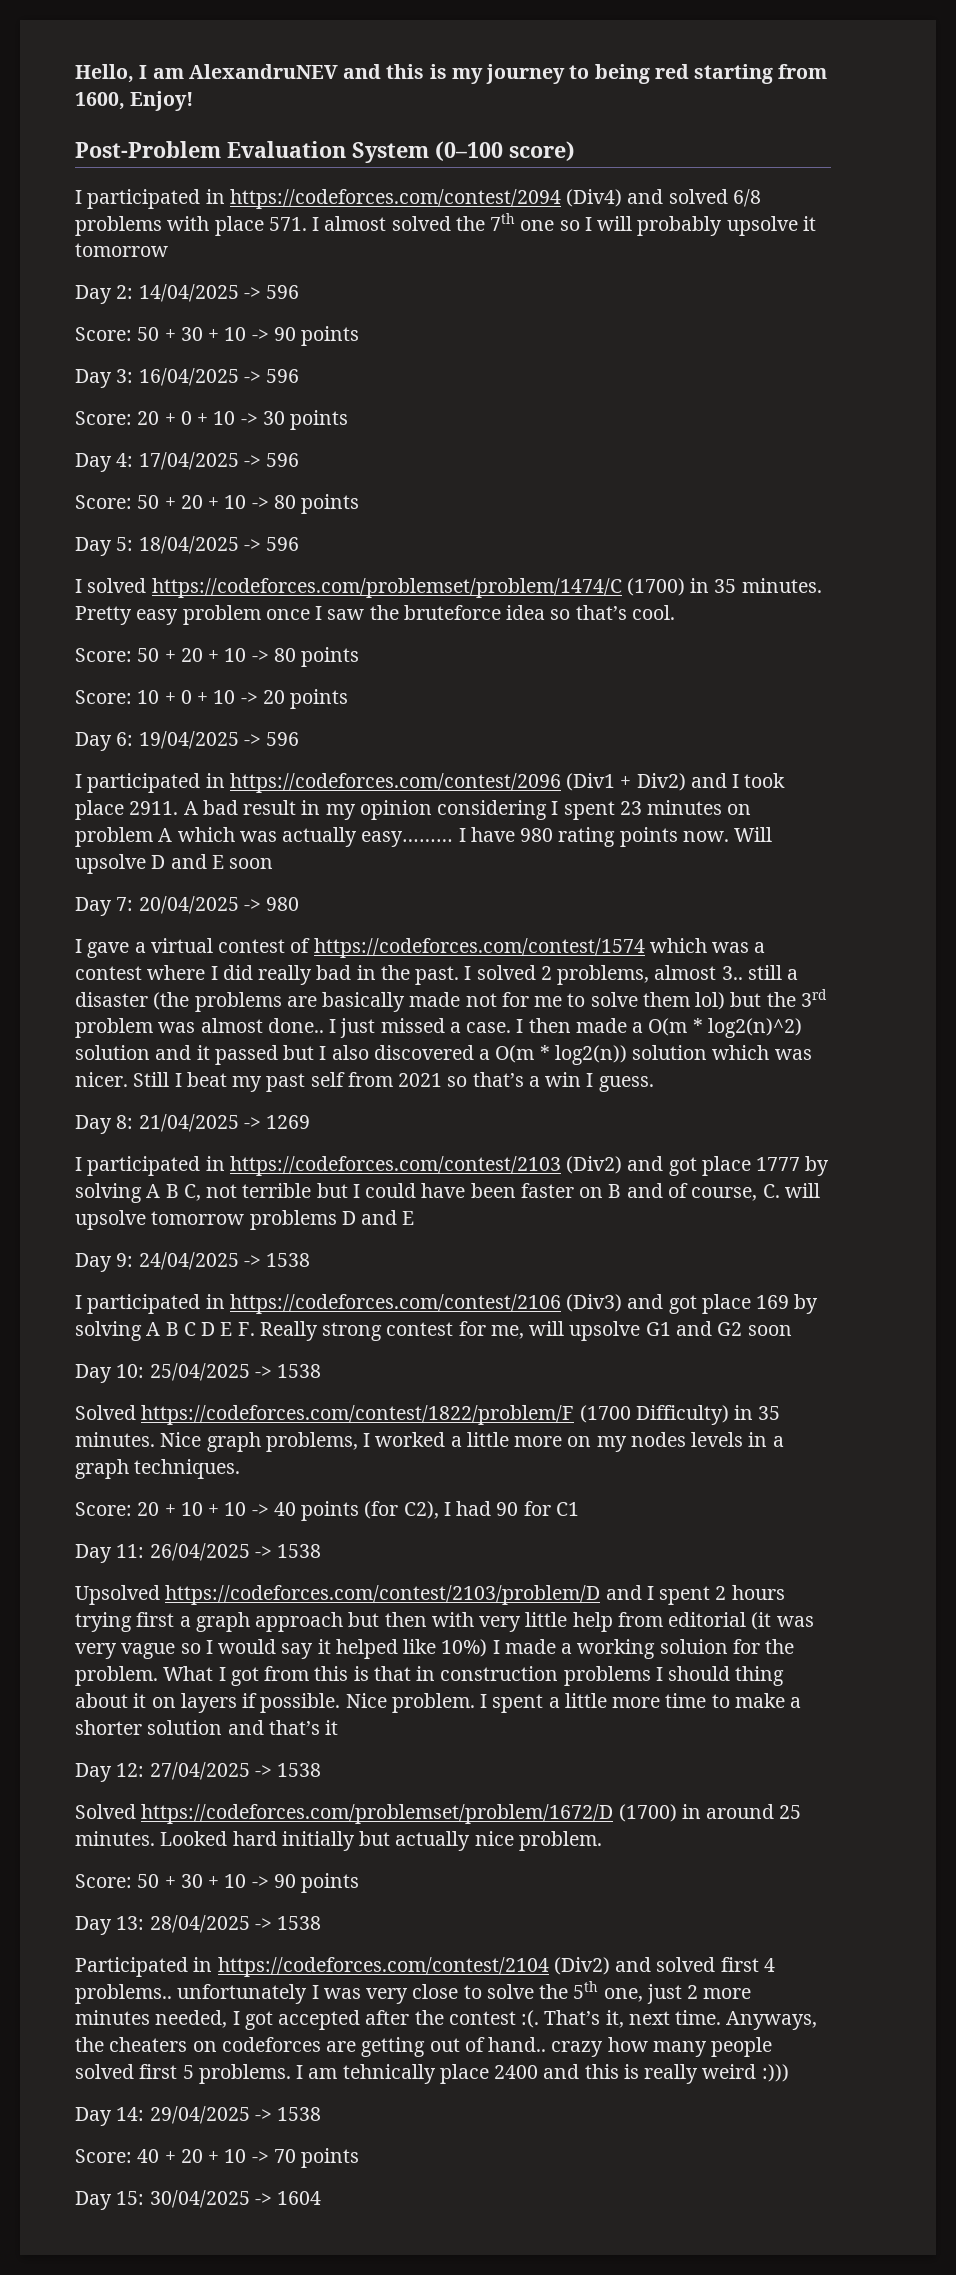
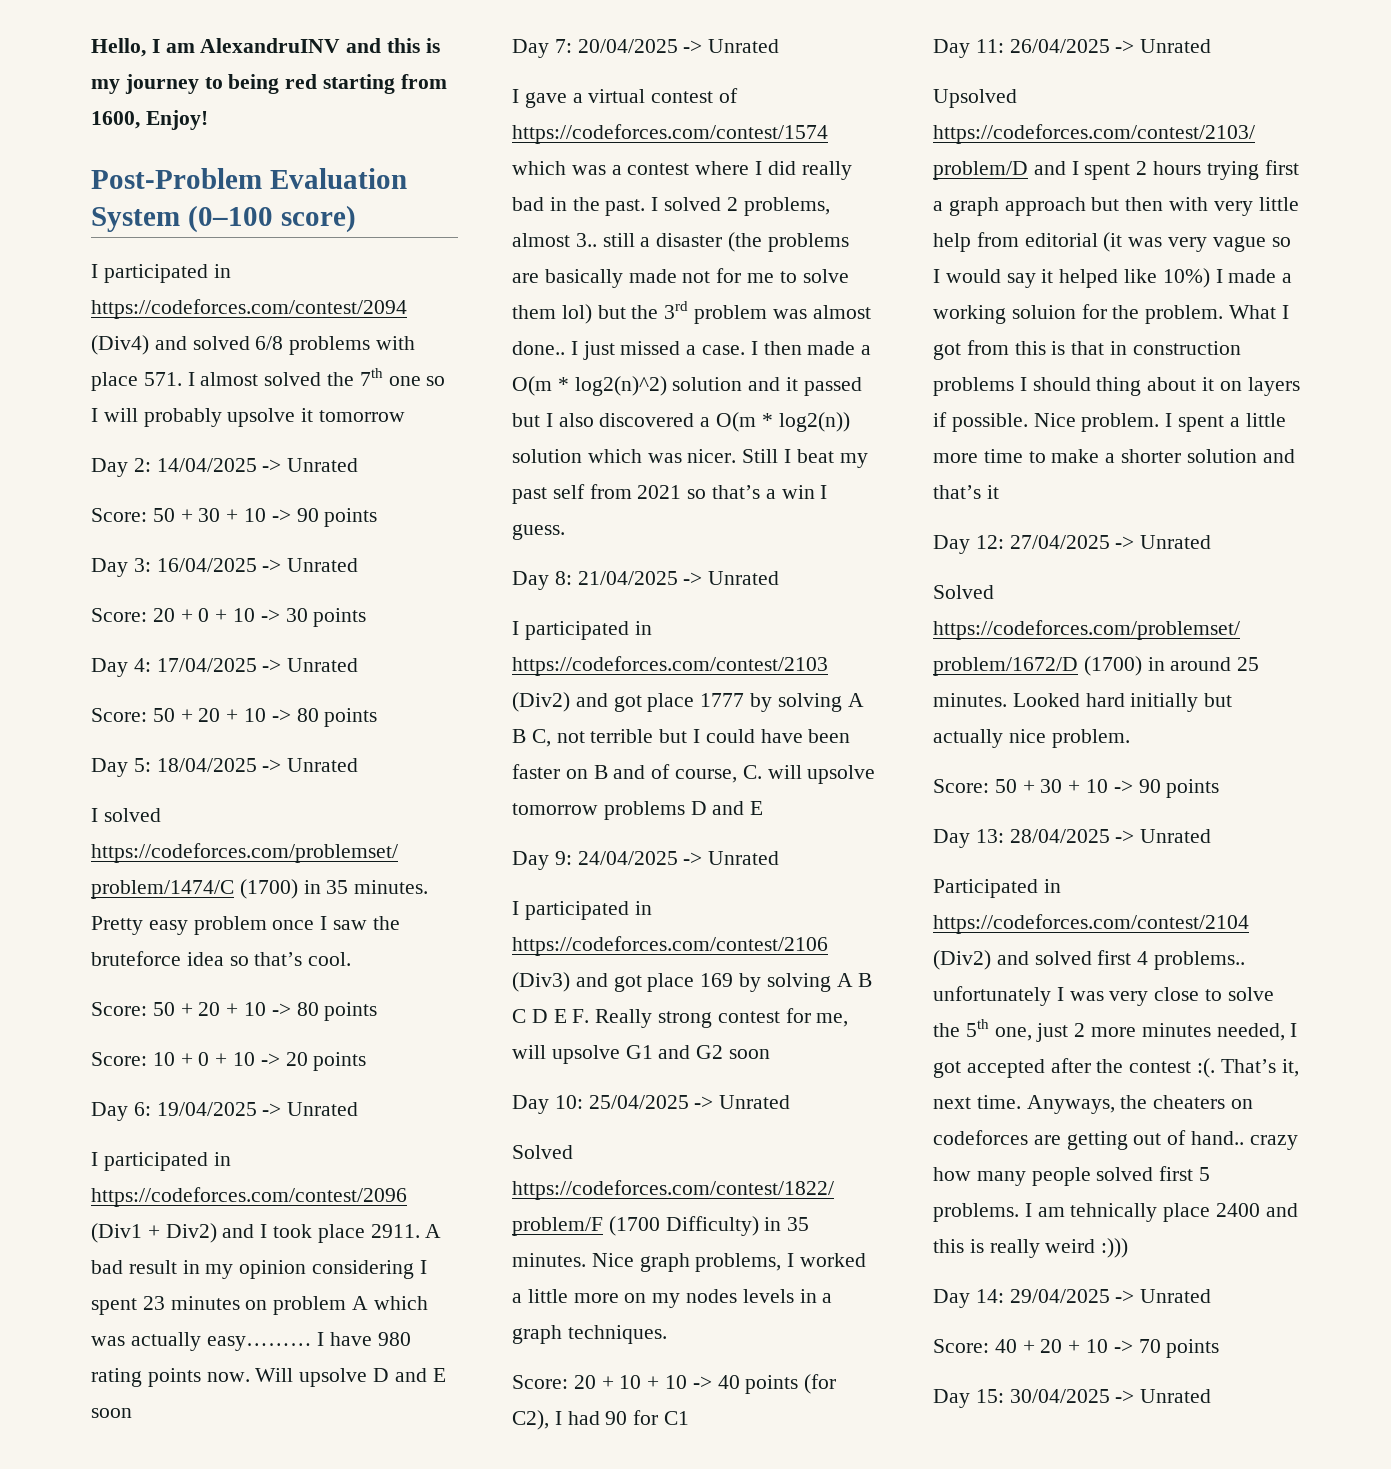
- Hello, I am AlexandruNEV and this is my journey to being red starting from 1600, Enjoy!
+ Hello, I am AlexandruINV and this is my journey to being red starting from 1600, Enjoy!
- Day 2: 14/04/2025 -> 596
+ Day 2: 14/04/2025 -> Unrated
- Day 3: 16/04/2025 -> 596
+ Day 3: 16/04/2025 -> Unrated
- Day 4: 17/04/2025 -> 596
+ Day 4: 17/04/2025 -> Unrated
- Day 5: 18/04/2025 -> 596
+ Day 5: 18/04/2025 -> Unrated
- Day 6: 19/04/2025 -> 596
+ Day 6: 19/04/2025 -> Unrated
- Day 7: 20/04/2025 -> 980
+ Day 7: 20/04/2025 -> Unrated
- Day 8: 21/04/2025 -> 1269
+ Day 8: 21/04/2025 -> Unrated
- Day 9: 24/04/2025 -> 1538
+ Day 9: 24/04/2025 -> Unrated
- Day 10: 25/04/2025 -> 1538
+ Day 10: 25/04/2025 -> Unrated
- Day 11: 26/04/2025 -> 1538
+ Day 11: 26/04/2025 -> Unrated
- Day 12: 27/04/2025 -> 1538
+ Day 12: 27/04/2025 -> Unrated
- Day 13: 28/04/2025 -> 1538
+ Day 13: 28/04/2025 -> Unrated
- Day 14: 29/04/2025 -> 1538
+ Day 14: 29/04/2025 -> Unrated
- Day 15: 30/04/2025 -> 1604
+ Day 15: 30/04/2025 -> Unrated

